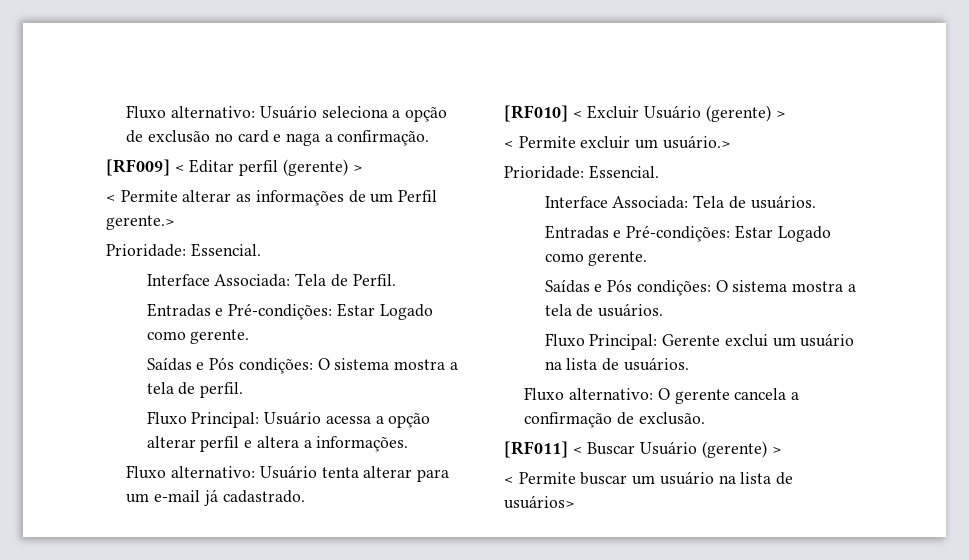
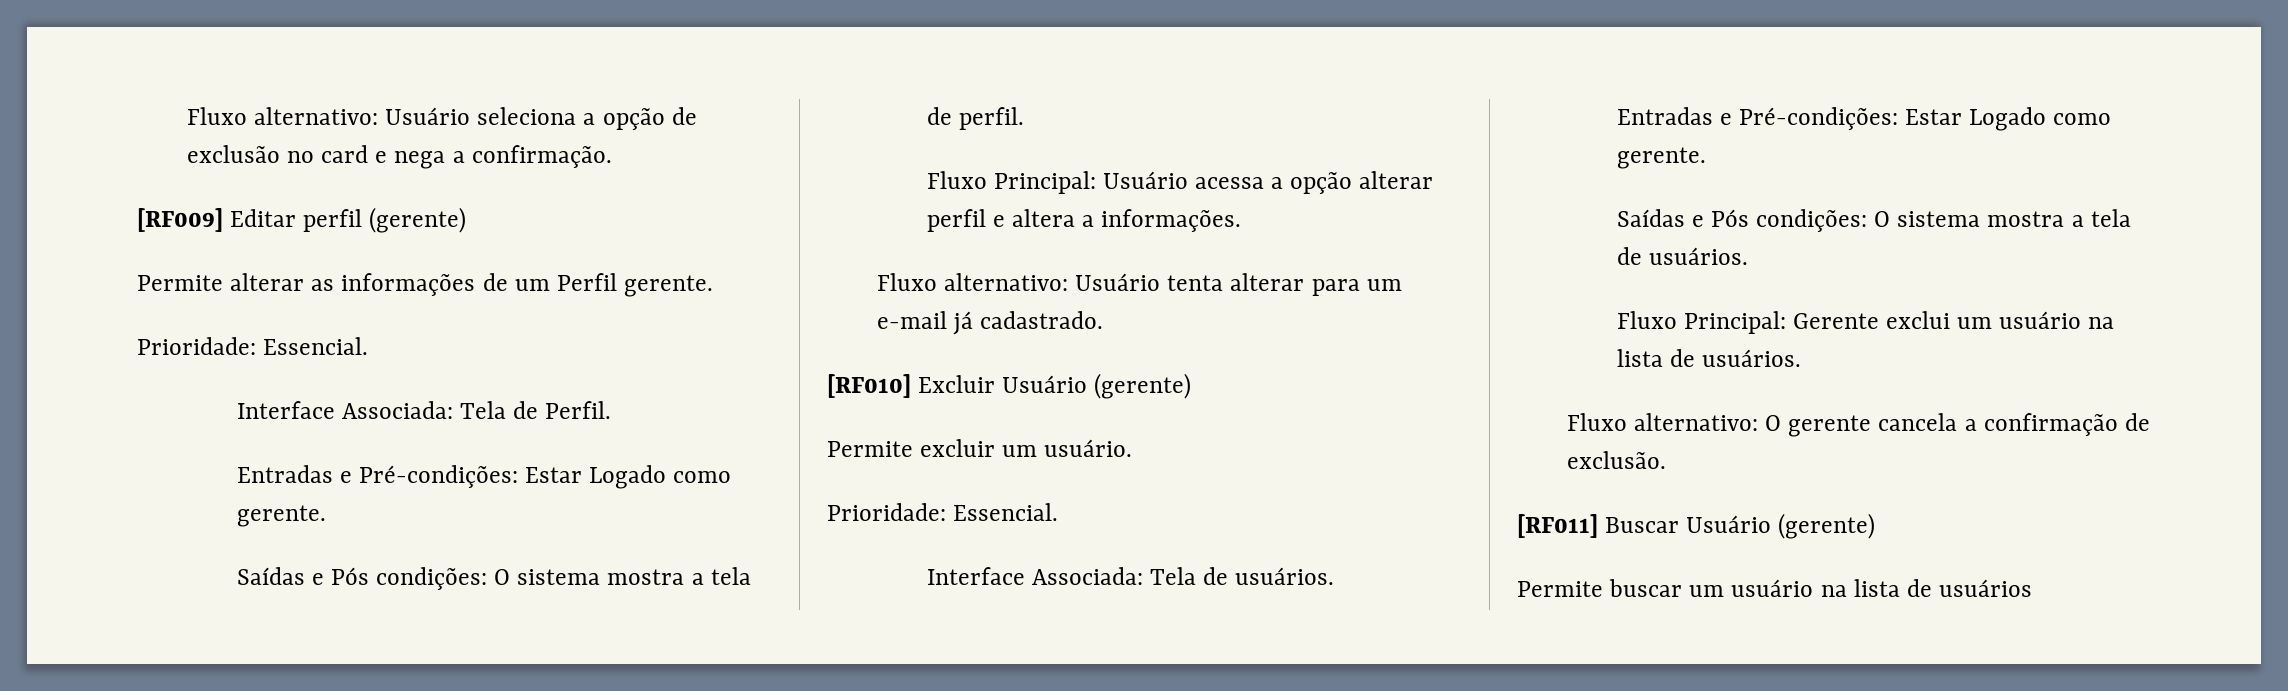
- Fluxo alternativo: Usuário seleciona a opção de exclusão no card e naga a confirmação.
+ Fluxo alternativo: Usuário seleciona a opção de exclusão no card e nega a confirmação.
- [RF009] < Editar perfil (gerente) >
- < Permite alterar as informações de um Perfil gerente.>
+ [RF009] Editar perfil (gerente)
+ Permite alterar as informações de um Perfil gerente.
- [RF010] < Excluir Usuário (gerente) >
- < Permite excluir um usuário.>
+ [RF010] Excluir Usuário (gerente)
+ Permite excluir um usuário.
- [RF011] < Buscar Usuário (gerente) >
- < Permite buscar um usuário na lista de usuários>
+ [RF011] Buscar Usuário (gerente)
+ Permite buscar um usuário na lista de usuários

